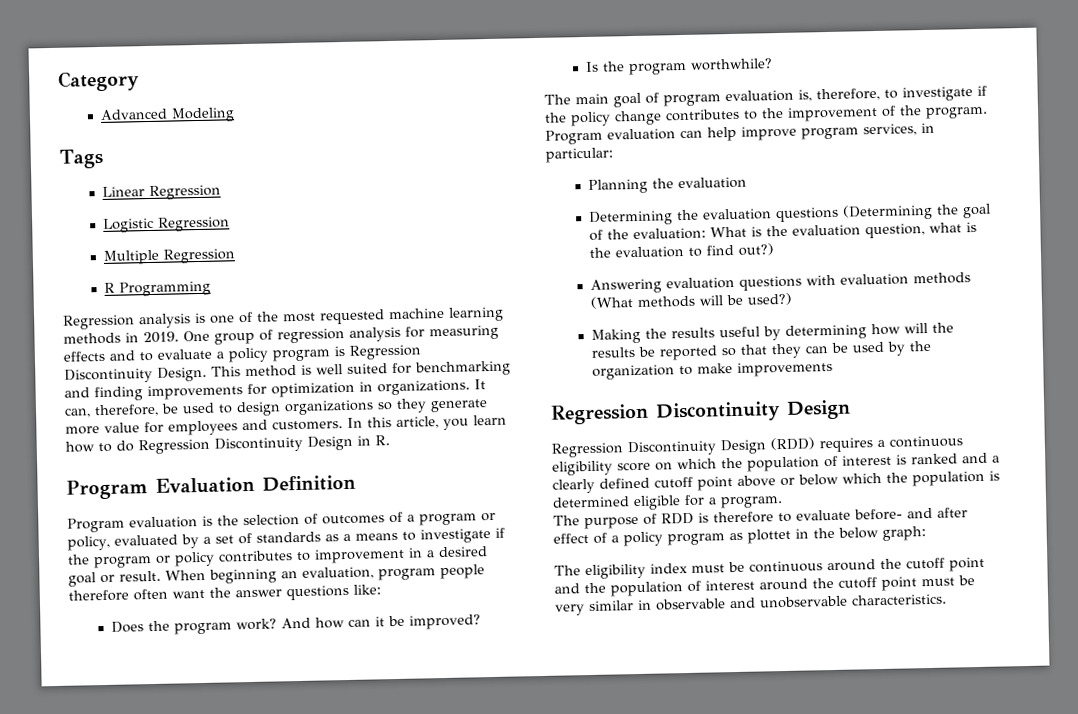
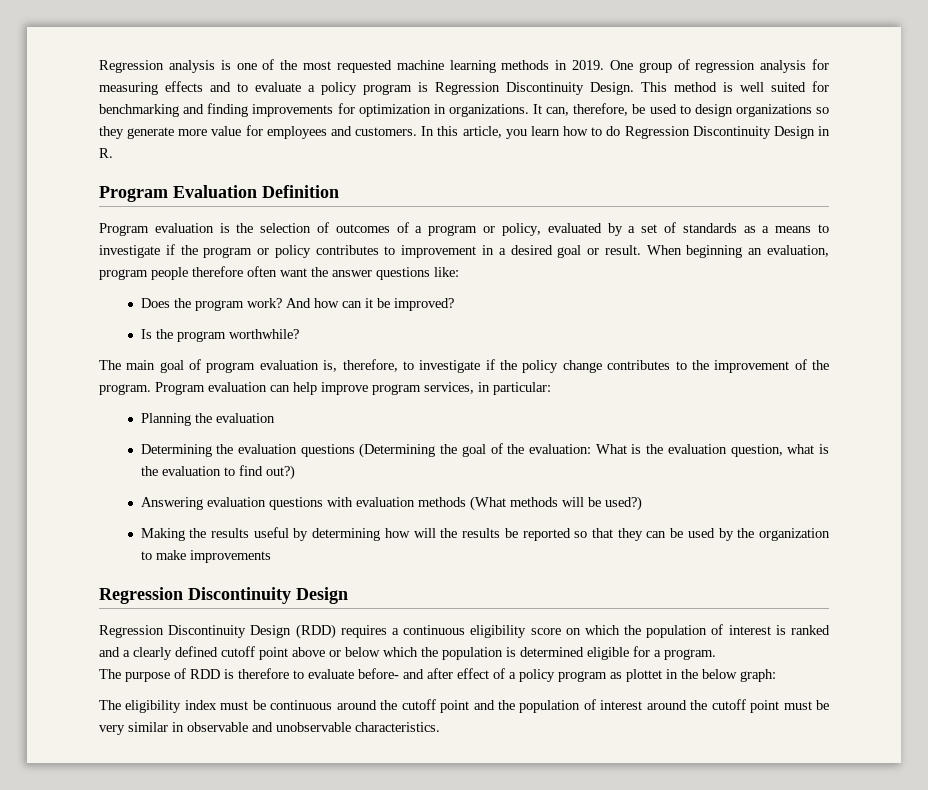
- Category
- Advanced Modeling
- Tags
- Linear Regression
- Logistic Regression
- Multiple Regression
- R Programming

